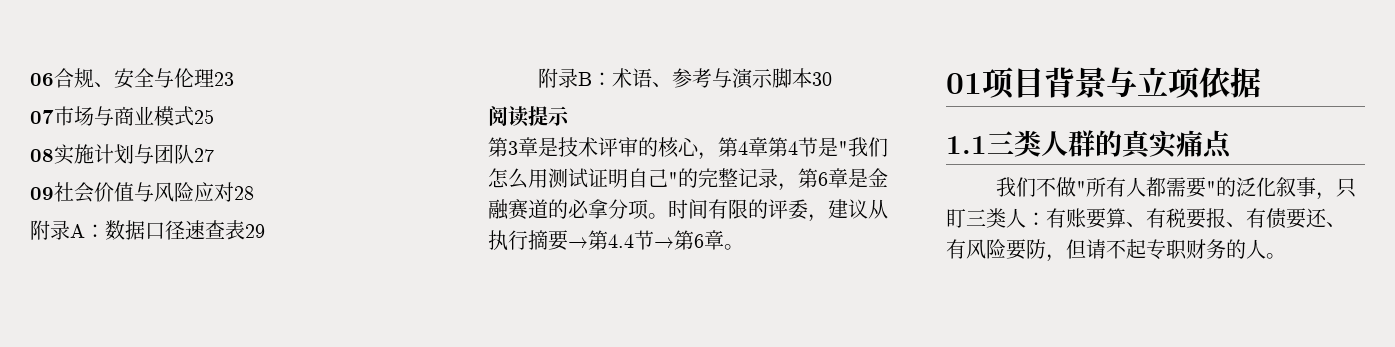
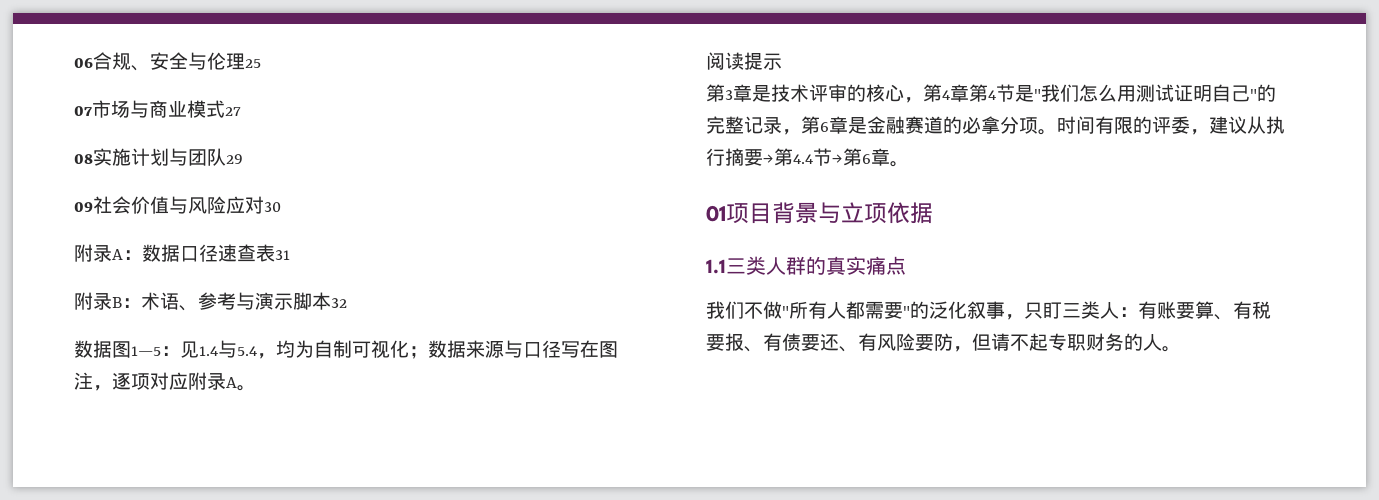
- 06合规、安全与伦理23
+ 06合规、安全与伦理25
- 07市场与商业模式25
+ 07市场与商业模式27
- 08实施计划与团队27
+ 08实施计划与团队29
- 09社会价值与风险应对28
+ 09社会价值与风险应对30
- 附录A：数据口径速查表29
+ 附录A：数据口径速查表31
- 附录B：术语、参考与演示脚本30
+ 附录B：术语、参考与演示脚本32
+ 数据图1—5：见1.4与5.4，均为自制可视化；数据来源与口径写在图注，逐项对应附录A。

